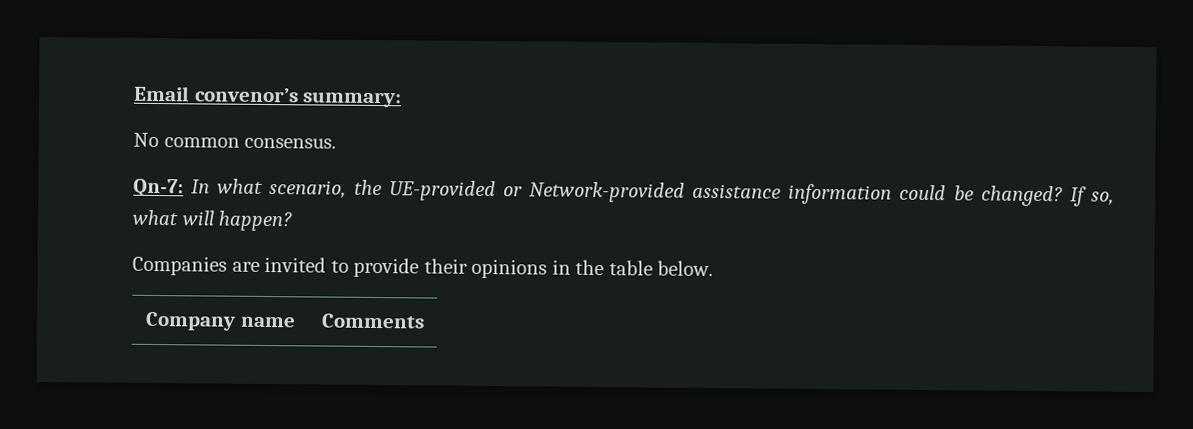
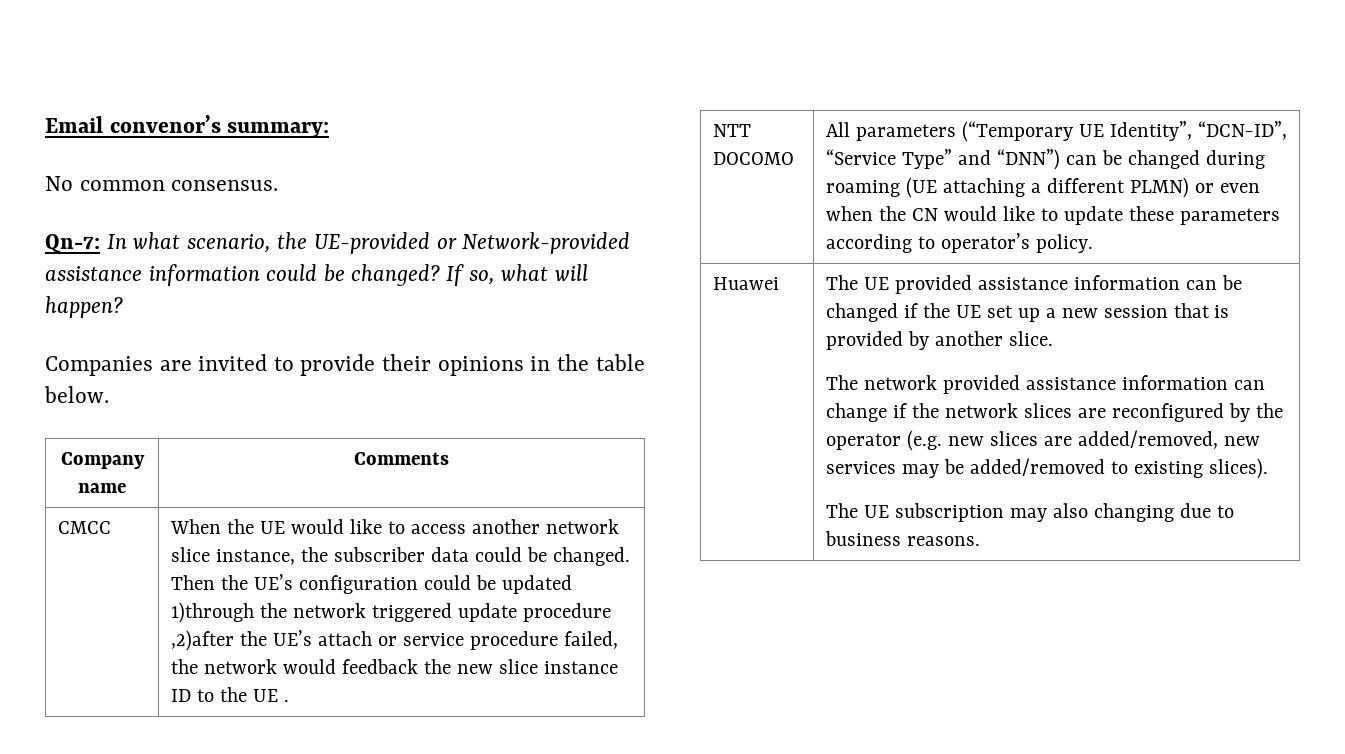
+ CMCC | When the UE would like to access another network slice instance, the subscriber data could be changed. Then the UE’s configuration could be updated 1)through the network triggered update procedure ,2)after the UE’s attach or service procedure failed, the network would feedback the new slice instance ID to the UE .
+ NTT DOCOMO | All parameters (“Temporary UE Identity”, “DCN-ID”, “Service Type” and “DNN”) can be changed during roaming (UE attaching a different PLMN) or even when the CN would like to update these parameters according to operator’s policy.
+ Huawei | The UE provided assistance information can be changed if the UE set up a new session that is provided by another slice.
+ The network provided assistance information can change if the network slices are reconfigured by the operator (e.g. new slices are added/removed, new services may be added/removed to existing slices).
+ The UE subscription may also changing due to business reasons.

